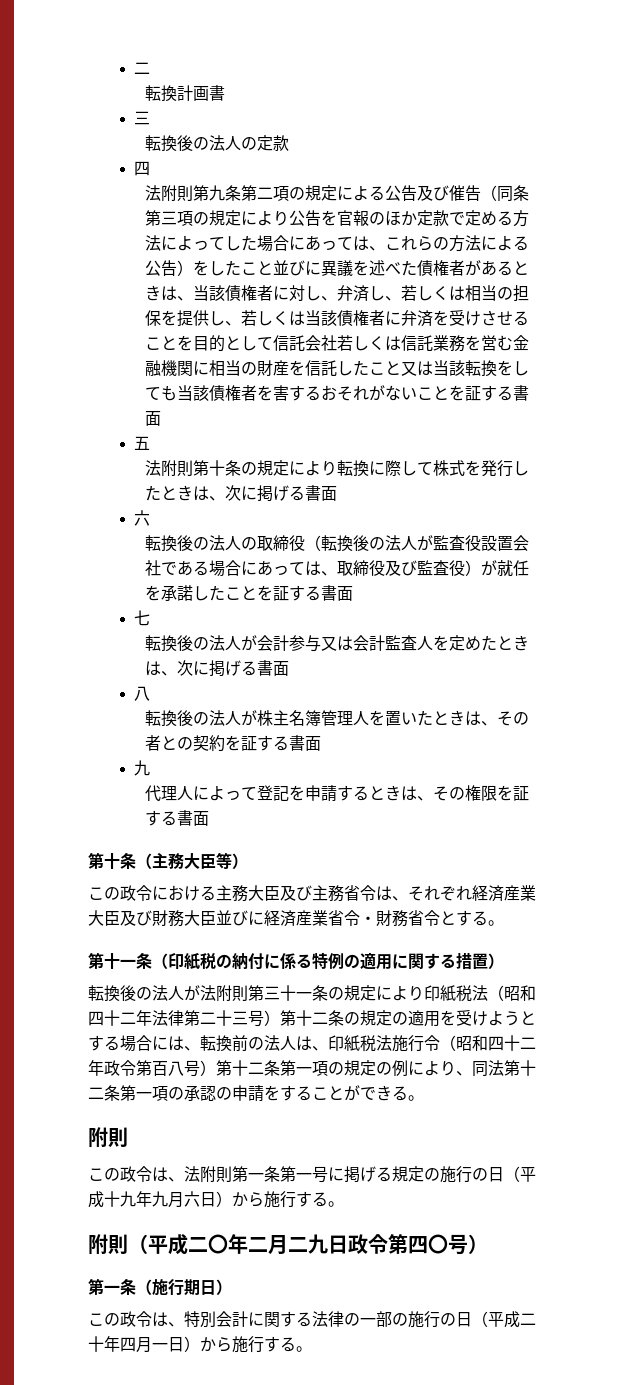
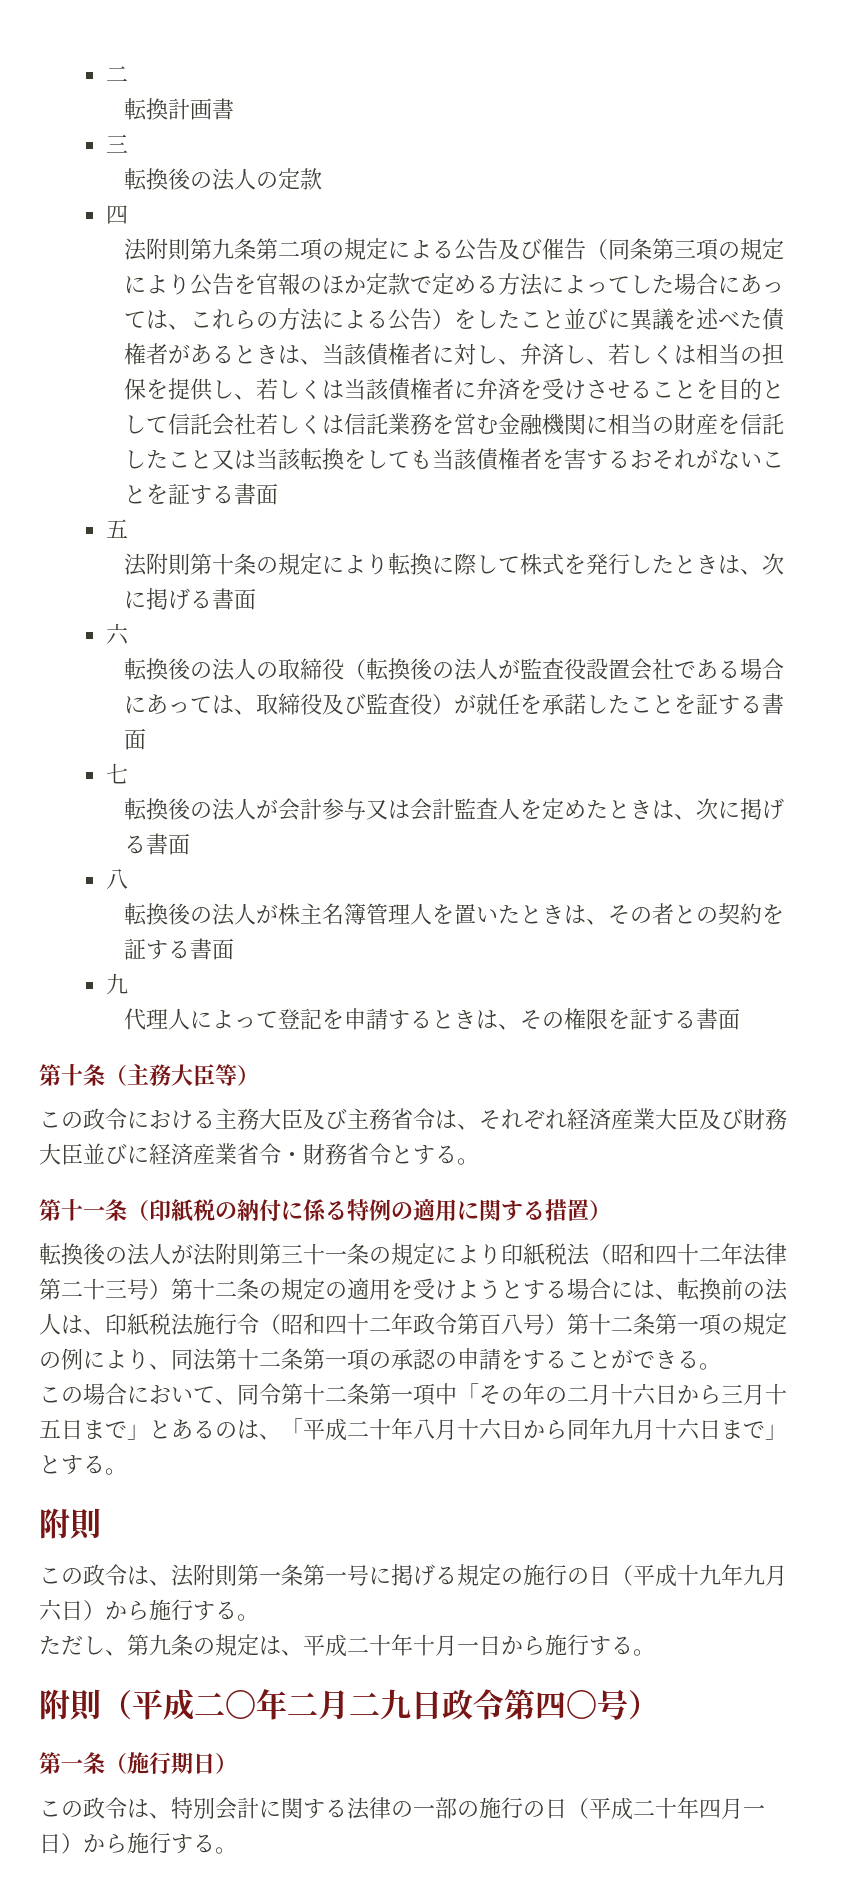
+ この場合において、同令第十二条第一項中「その年の二月十六日から三月十五日まで」とあるのは、「平成二十年八月十六日から同年九月十六日まで」とする。
+ ただし、第九条の規定は、平成二十年十月一日から施行する。

